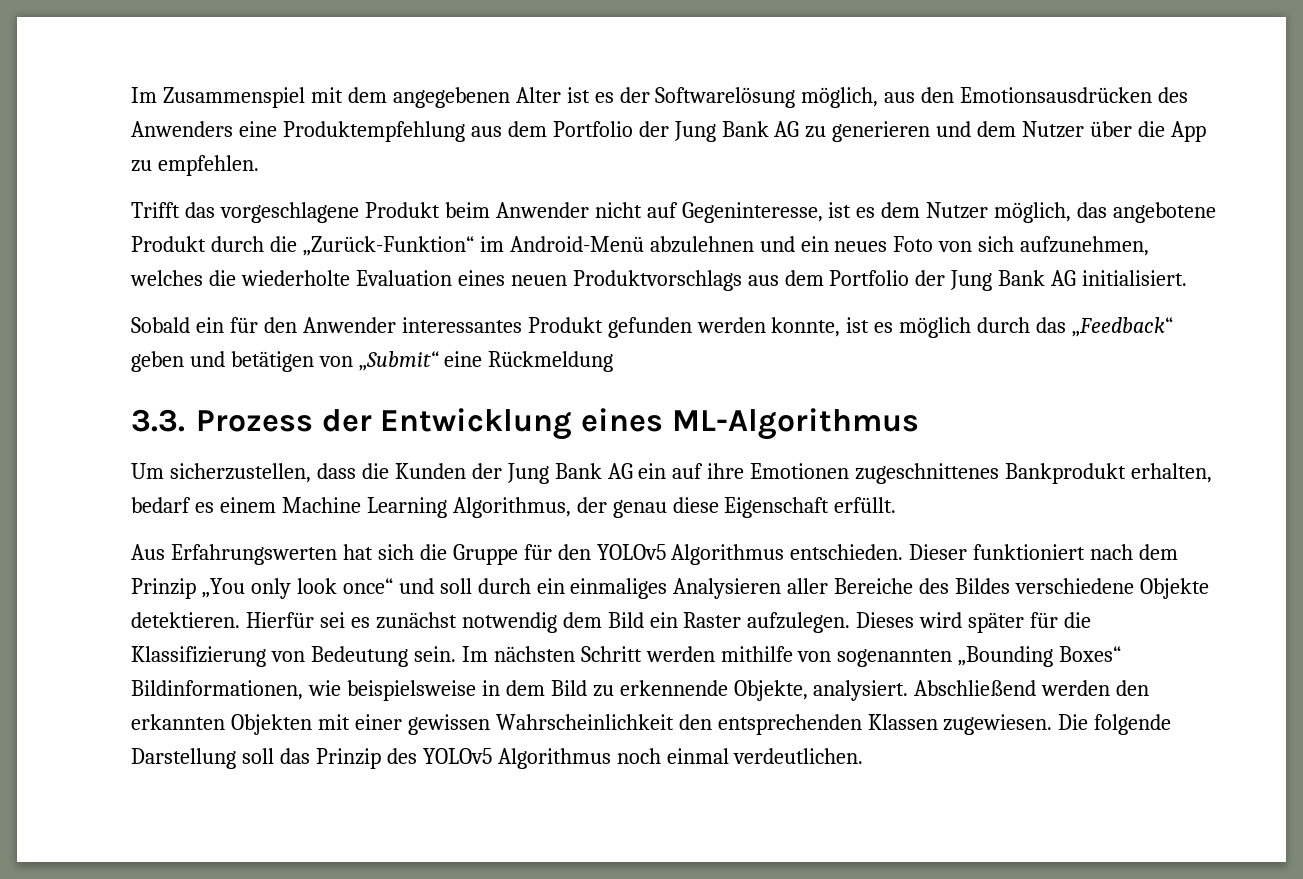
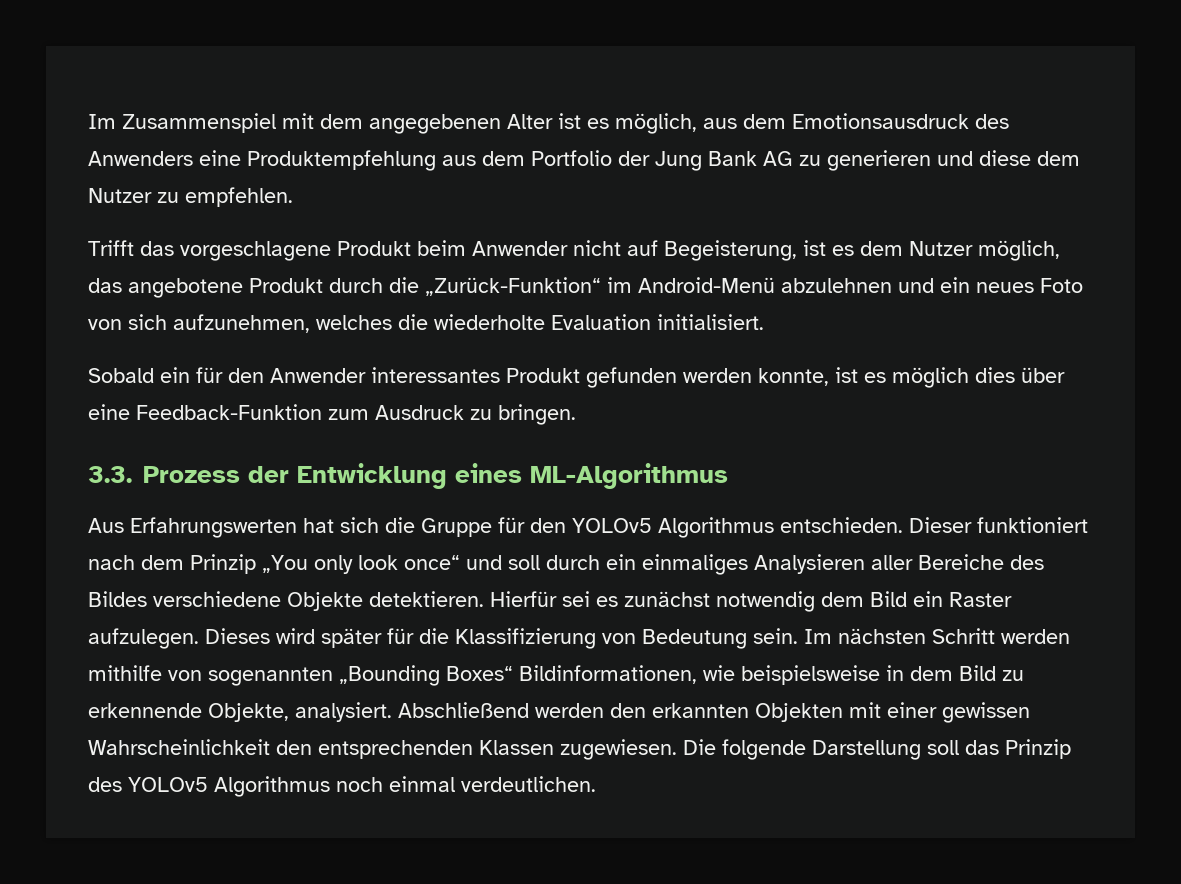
- Im Zusammenspiel mit dem angegebenen Alter ist es der Softwarelösung möglich, aus den Emotionsausdrücken des Anwenders eine Produktempfehlung aus dem Portfolio der Jung Bank AG zu generieren und dem Nutzer über die App zu empfehlen.
+ Im Zusammenspiel mit dem angegebenen Alter ist es möglich, aus dem Emotionsausdruck des Anwenders eine Produktempfehlung aus dem Portfolio der Jung Bank AG zu generieren und diese dem Nutzer zu empfehlen.
- Trifft das vorgeschlagene Produkt beim Anwender nicht auf Gegeninteresse, ist es dem Nutzer möglich, das angebotene Produkt durch die „Zurück-Funktion“ im Android-Menü abzulehnen und ein neues Foto von sich aufzunehmen, welches die wiederholte Evaluation eines neuen Produktvorschlags aus dem Portfolio der Jung Bank AG initialisiert.
+ Trifft das vorgeschlagene Produkt beim Anwender nicht auf Begeisterung, ist es dem Nutzer möglich, das angebotene Produkt durch die „Zurück-Funktion“ im Android-Menü abzulehnen und ein neues Foto von sich aufzunehmen, welches die wiederholte Evaluation initialisiert.
- Sobald ein für den Anwender interessantes Produkt gefunden werden konnte, ist es möglich durch das „Feedback“ geben und betätigen von „Submit“ eine Rückmeldung
+ Sobald ein für den Anwender interessantes Produkt gefunden werden konnte, ist es möglich dies über eine Feedback-Funktion zum Ausdruck zu bringen.
- Um sicherzustellen, dass die Kunden der Jung Bank AG ein auf ihre Emotionen zugeschnittenes Bankprodukt erhalten, bedarf es einem Machine Learning Algorithmus, der genau diese Eigenschaft erfüllt.

